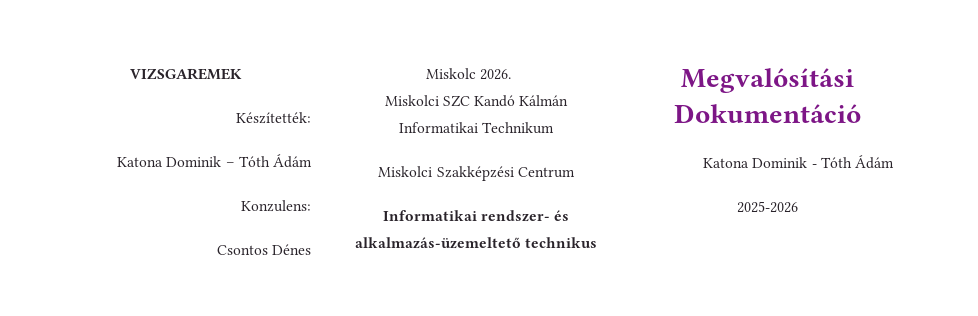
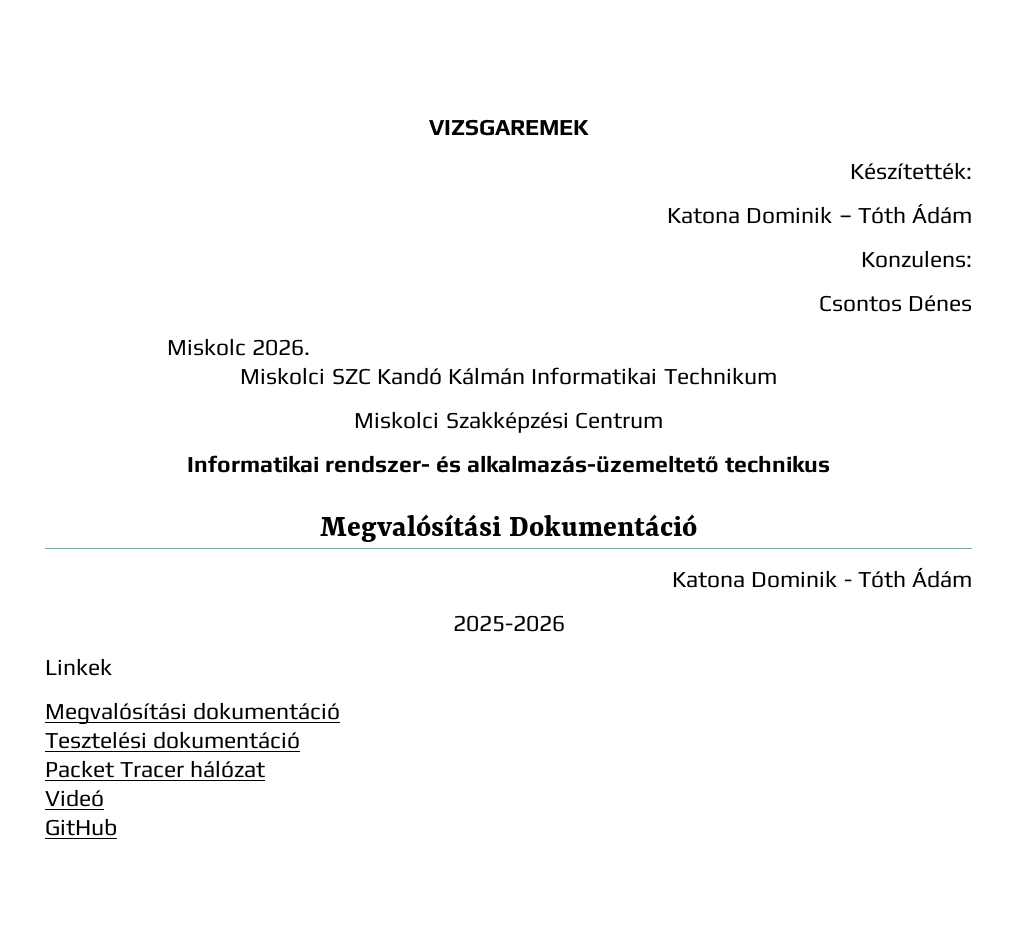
+ Linkek
+ Megvalósítási dokumentáció
+ Tesztelési dokumentáció
+ Packet Tracer hálózat
+ Videó
+ GitHub

